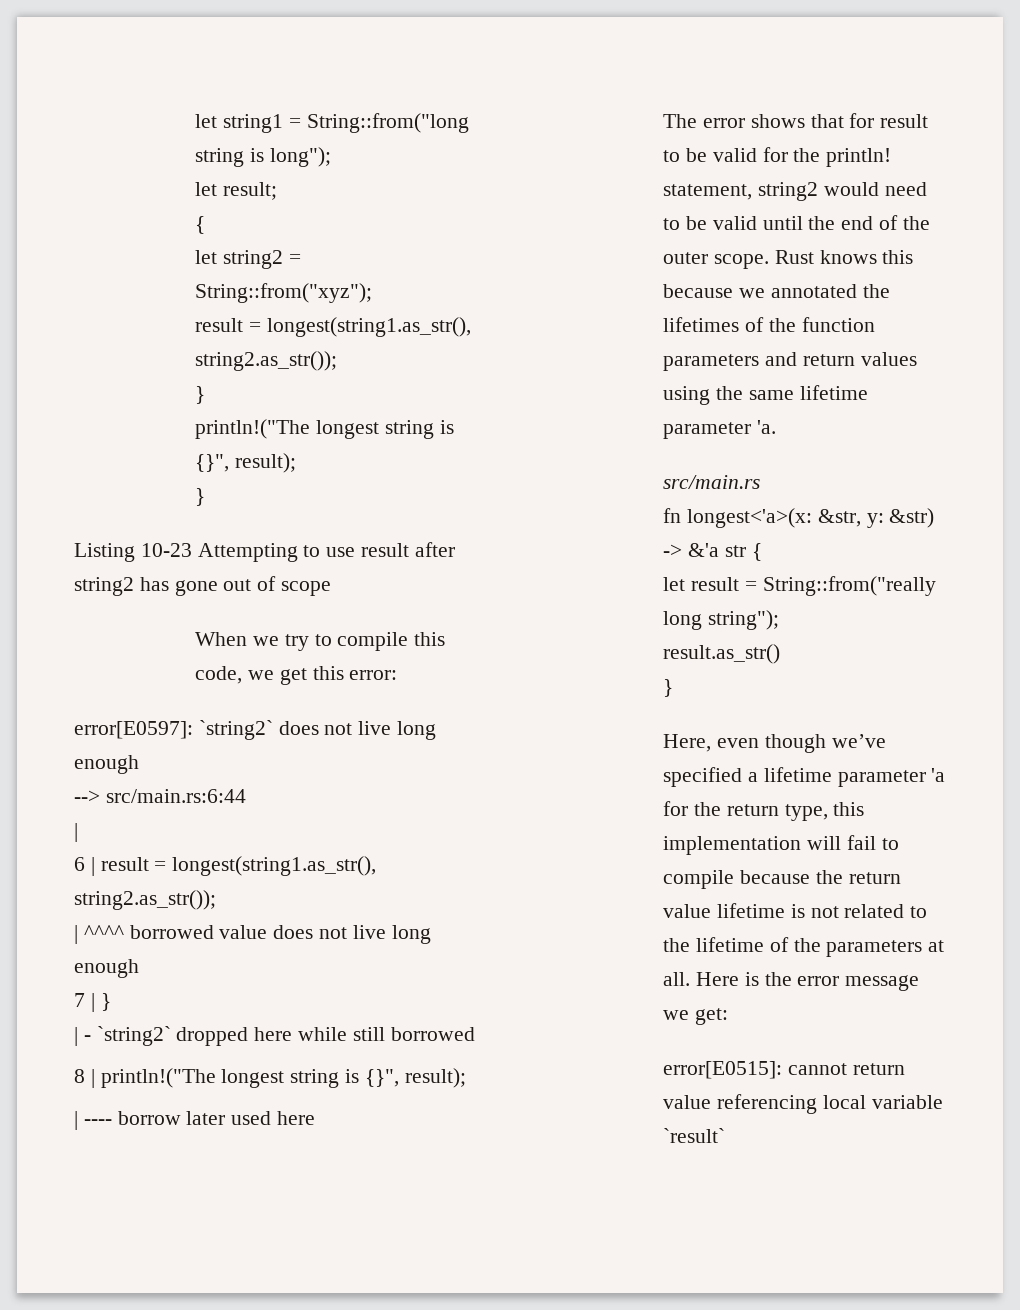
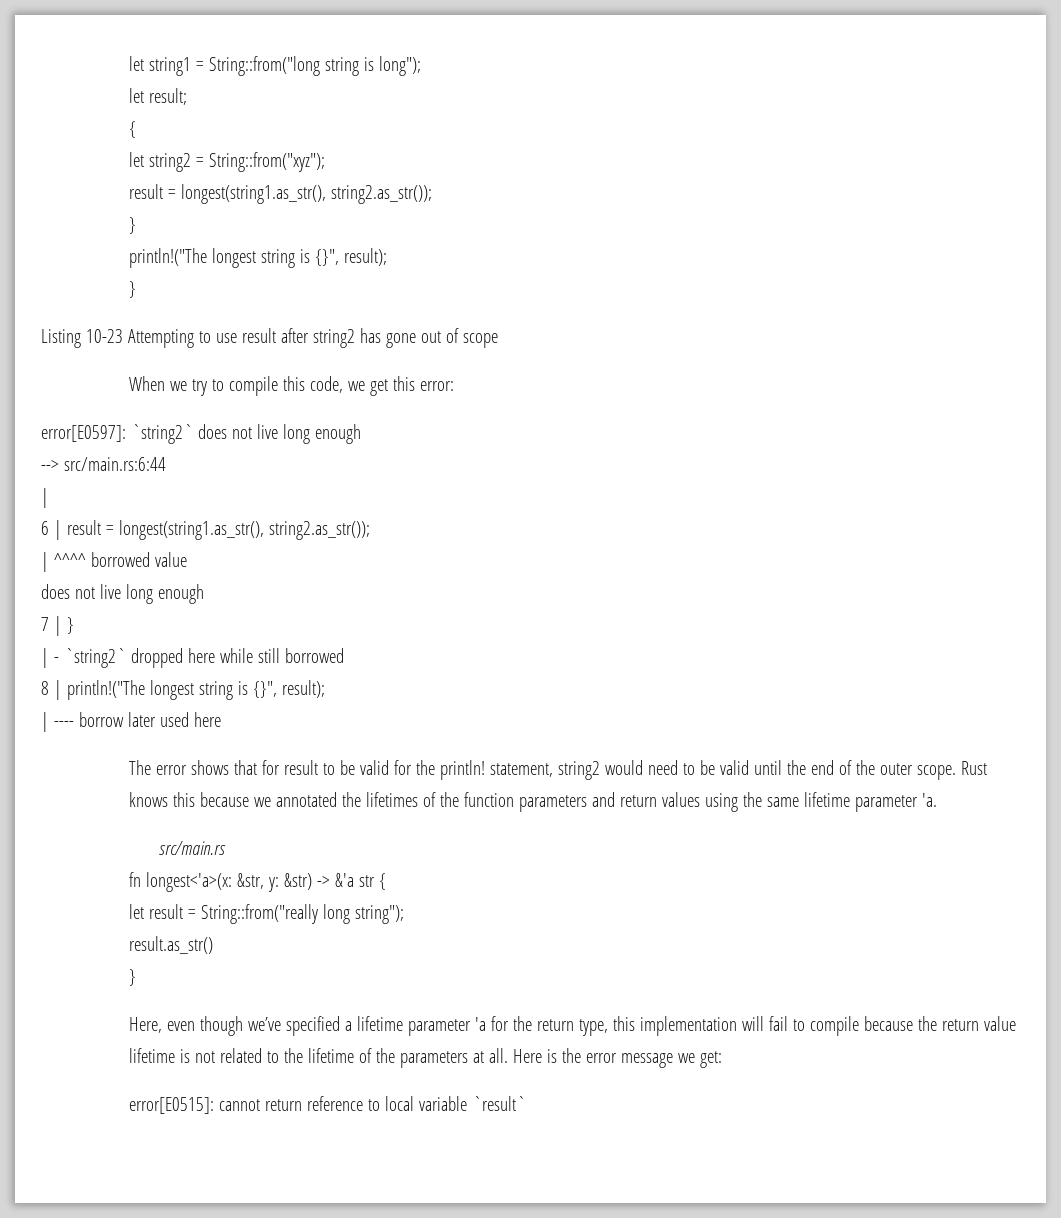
- | ^^^^ borrowed value does not live long enough
+ | ^^^^ borrowed value
+ does not live long enough
- error[E0515]: cannot return value referencing local variable `result`
+ error[E0515]: cannot return reference to local variable `result`

